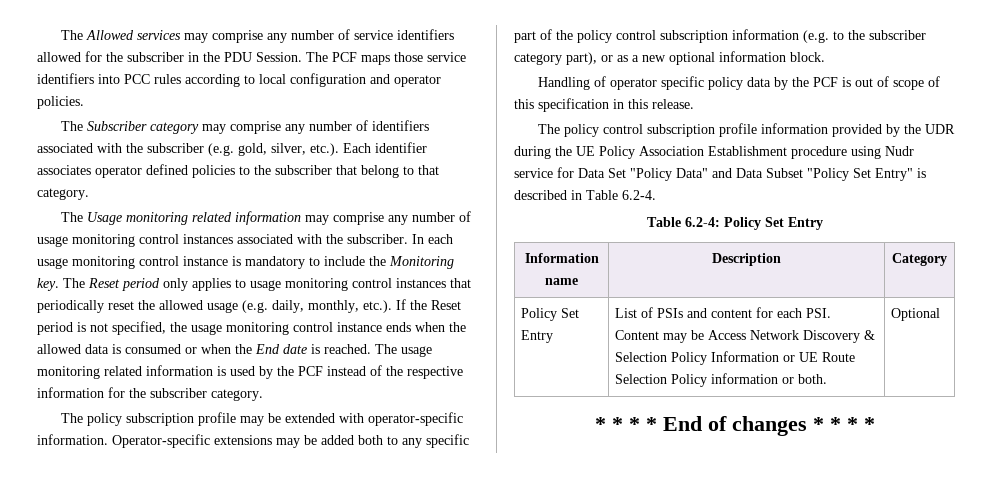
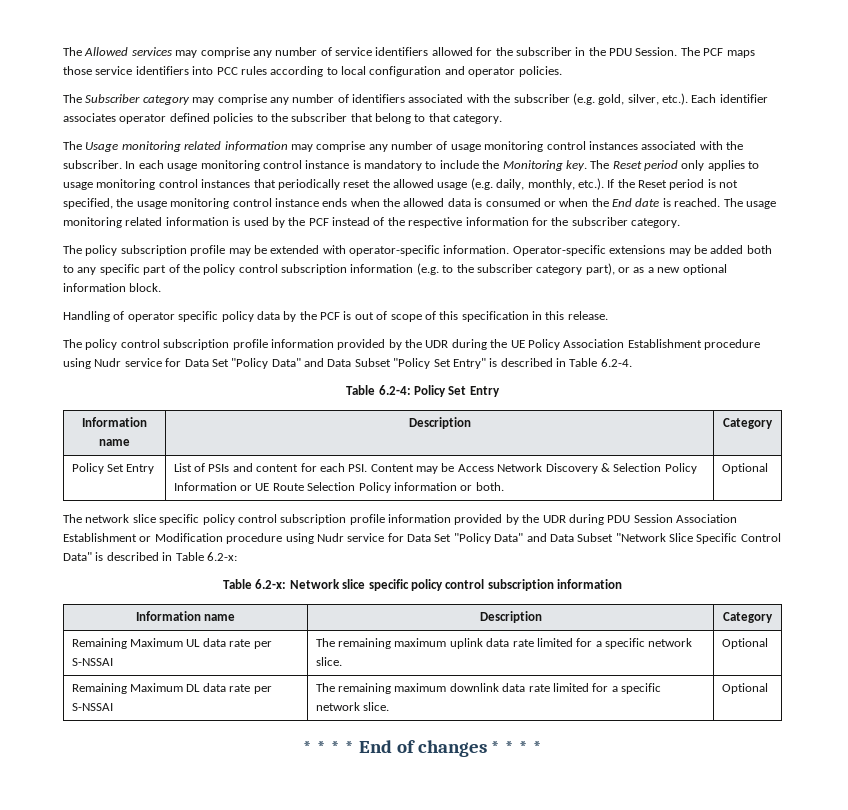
+ The network slice specific policy control subscription profile information provided by the UDR during PDU Session Association Establishment or Modification procedure using Nudr service for Data Set "Policy Data" and Data Subset "Network Slice Specific Control Data" is described in Table 6.2-x:
+ Table 6.2-x: Network slice specific policy control subscription information
+ Information name | Description | Category
+ Remaining Maximum UL data rate per S-NSSAI | The remaining maximum uplink data rate limited for a specific network slice. | Optional
+ Remaining Maximum DL data rate per S-NSSAI | The remaining maximum downlink data rate limited for a specific network slice. | Optional

